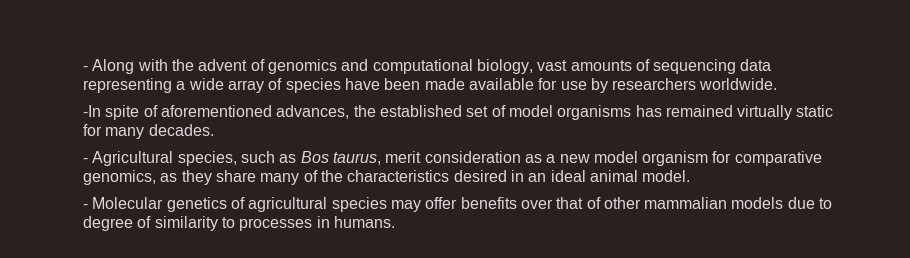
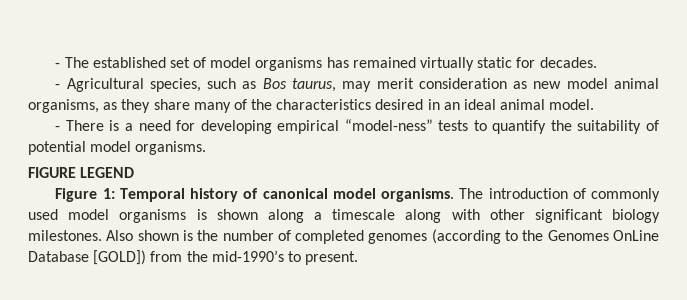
- - Along with the advent of genomics and computational biology, vast amounts of sequencing data representing a wide array of species have been made available for use by researchers worldwide.
- -In spite of aforementioned advances, the established set of model organisms has remained virtually static for many decades.
+ - The established set of model organisms has remained virtually static for decades.
- - Agricultural species, such as Bos taurus, merit consideration as a new model organism for comparative genomics, as they share many of the characteristics desired in an ideal animal model.
+ - Agricultural species, such as Bos taurus, may merit consideration as new model animal organisms, as they share many of the characteristics desired in an ideal animal model.
- - Molecular genetics of agricultural species may offer benefits over that of other mammalian models due to degree of similarity to processes in humans.
+ - There is a need for developing empirical “model-ness” tests to quantify the suitability of potential model organisms.
+ FIGURE LEGEND
+ Figure 1: Temporal history of canonical model organisms. The introduction of commonly used model organisms is shown along a timescale along with other significant biology milestones. Also shown is the number of completed genomes (according to the Genomes OnLine Database [GOLD]) from the mid-1990’s to present.

